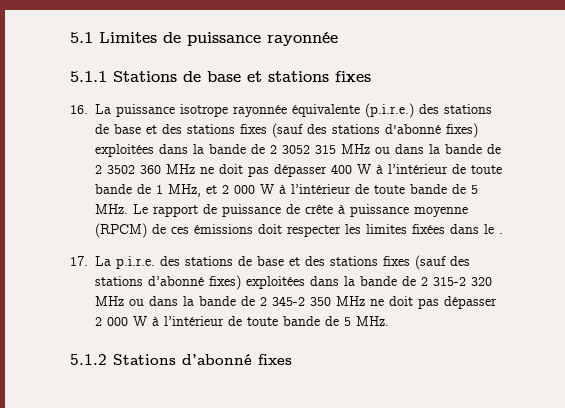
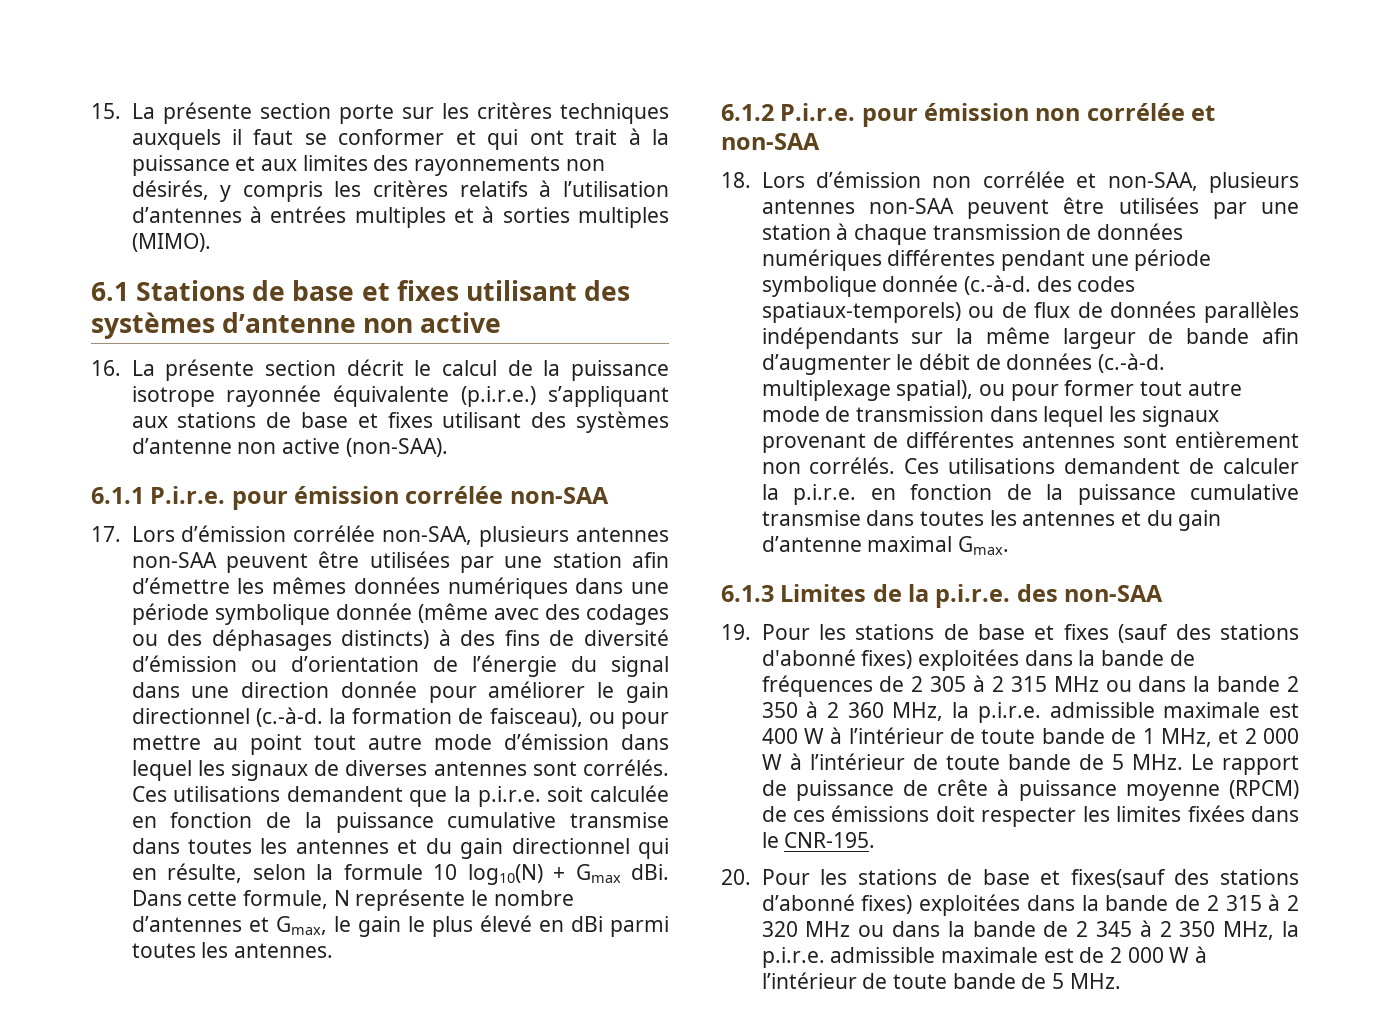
- 5.1 Limites de puissance rayonnée
- 5.1.1 Stations de base et stations fixes
- 16. La puissance isotrope rayonnée équivalente (p.i.r.e.) des stations de base et des stations fixes (sauf des stations d'abonné fixes) exploitées dans la bande de 2 3052 315 MHz ou dans la bande de 2 3502 360 MHz ne doit pas dépasser 400 W à l’intérieur de toute bande de 1 MHz, et 2 000 W à l’intérieur de toute bande de 5 MHz. Le rapport de puissance de crête à puissance moyenne (RPCM) de ces émissions doit respecter les limites fixées dans le .
- 17. La p.i.r.e. des stations de base et des stations fixes (sauf des stations d’abonné fixes) exploitées dans la bande de 2 315-2 320 MHz ou dans la bande de 2 345-2 350 MHz ne doit pas dépasser 2 000 W à l’intérieur de toute bande de 5 MHz.
+ 15. La présente section porte sur les critères techniques auxquels il faut se conformer et qui ont trait à la puissance et aux limites des rayonnements non désirés, y compris les critères relatifs à l’utilisation d’antennes à entrées multiples et à sorties multiples (MIMO).
+ 6.1 Stations de base et fixes utilisant des systèmes d’antenne non active
+ 16. La présente section décrit le calcul de la puissance isotrope rayonnée équivalente (p.i.r.e.) s’appliquant aux stations de base et fixes utilisant des systèmes d’antenne non active (non-SAA).
+ 6.1.1 P.i.r.e. pour émission corrélée non-SAA
+ 17. Lors d’émission corrélée non-SAA, plusieurs antennes non-SAA peuvent être utilisées par une station afin d’émettre les mêmes données numériques dans une période symbolique donnée (même avec des codages ou des déphasages distincts) à des fins de diversité d’émission ou d’orientation de l’énergie du signal dans une direction donnée pour améliorer le gain directionnel (c.-à-d. la formation de faisceau), ou pour mettre au point tout autre mode d’émission dans lequel les signaux de diverses antennes sont corrélés. Ces utilisations demandent que la p.i.r.e. soit calculée en fonction de la puissance cumulative transmise dans toutes les antennes et du gain directionnel qui en résulte, selon la formule 10 log10(N) + Gmax dBi. Dans cette formule, N représente le nombre d’antennes et Gmax, le gain le plus élevé en dBi parmi toutes les antennes.
+ 6.1.2 P.i.r.e. pour émission non corrélée et non-SAA
+ 18. Lors d’émission non corrélée et non-SAA, plusieurs antennes non-SAA peuvent être utilisées par une station à chaque transmission de données numériques différentes pendant une période symbolique donnée (c.-à-d. des codes spatiaux-temporels) ou de flux de données parallèles indépendants sur la même largeur de bande afin d’augmenter le débit de données (c.-à-d. multiplexage spatial), ou pour former tout autre mode de transmission dans lequel les signaux provenant de différentes antennes sont entièrement non corrélés. Ces utilisations demandent de calculer la p.i.r.e. en fonction de la puissance cumulative transmise dans toutes les antennes et du gain d’antenne maximal Gmax.
+ 6.1.3 Limites de la p.i.r.e. des non-SAA
+ 19. Pour les stations de base et fixes (sauf des stations d'abonné fixes) exploitées dans la bande de fréquences de 2 305 à 2 315 MHz ou dans la bande 2 350 à 2 360 MHz, la p.i.r.e. admissible maximale est 400 W à l’intérieur de toute bande de 1 MHz, et 2 000 W à l’intérieur de toute bande de 5 MHz. Le rapport de puissance de crête à puissance moyenne (RPCM) de ces émissions doit respecter les limites fixées dans le CNR-195.
+ 20. Pour les stations de base et fixes(sauf des stations d’abonné fixes) exploitées dans la bande de 2 315 à 2 320 MHz ou dans la bande de 2 345 à 2 350 MHz, la p.i.r.e. admissible maximale est de 2 000 W à l’intérieur de toute bande de 5 MHz.
- 5.1.2 Stations d’abonné fixes

